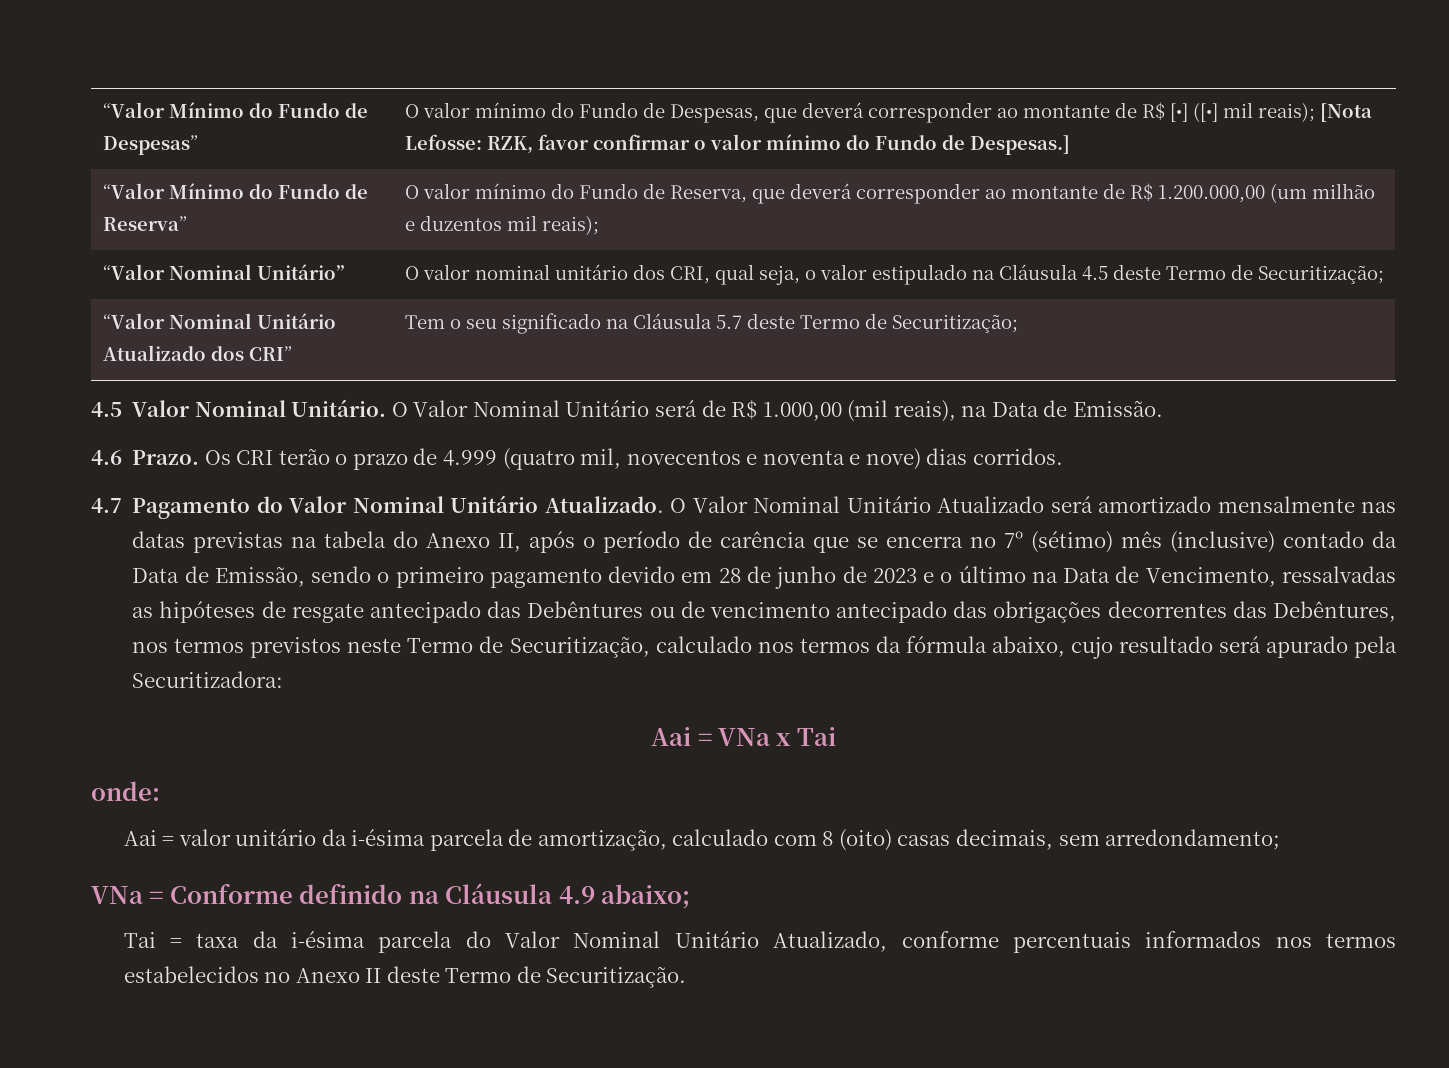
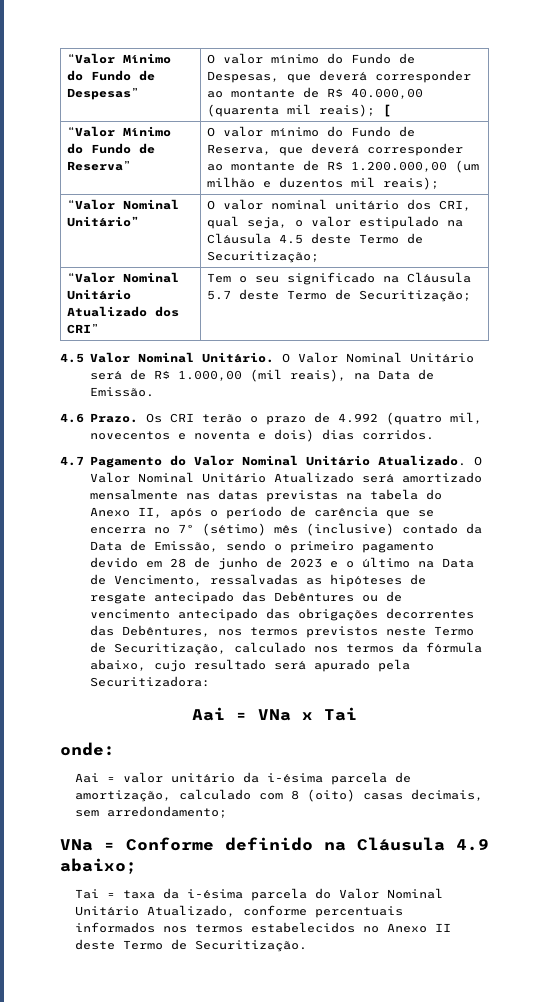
- “Valor Mínimo do Fundo de Despesas” | O valor mínimo do Fundo de Despesas, que deverá corresponder ao montante de R$ [•] ([•] mil reais); [Nota Lefosse: RZK, favor confirmar o valor mínimo do Fundo de Despesas.]
+ “Valor Mínimo do Fundo de Despesas” | O valor mínimo do Fundo de Despesas, que deverá corresponder ao montante de R$ 40.000,00 (quarenta mil reais); [
- Os CRI terão o prazo de 4.999 (quatro mil, novecentos e noventa e nove) dias corridos.
+ Os CRI terão o prazo de 4.992 (quatro mil, novecentos e noventa e dois) dias corridos.

